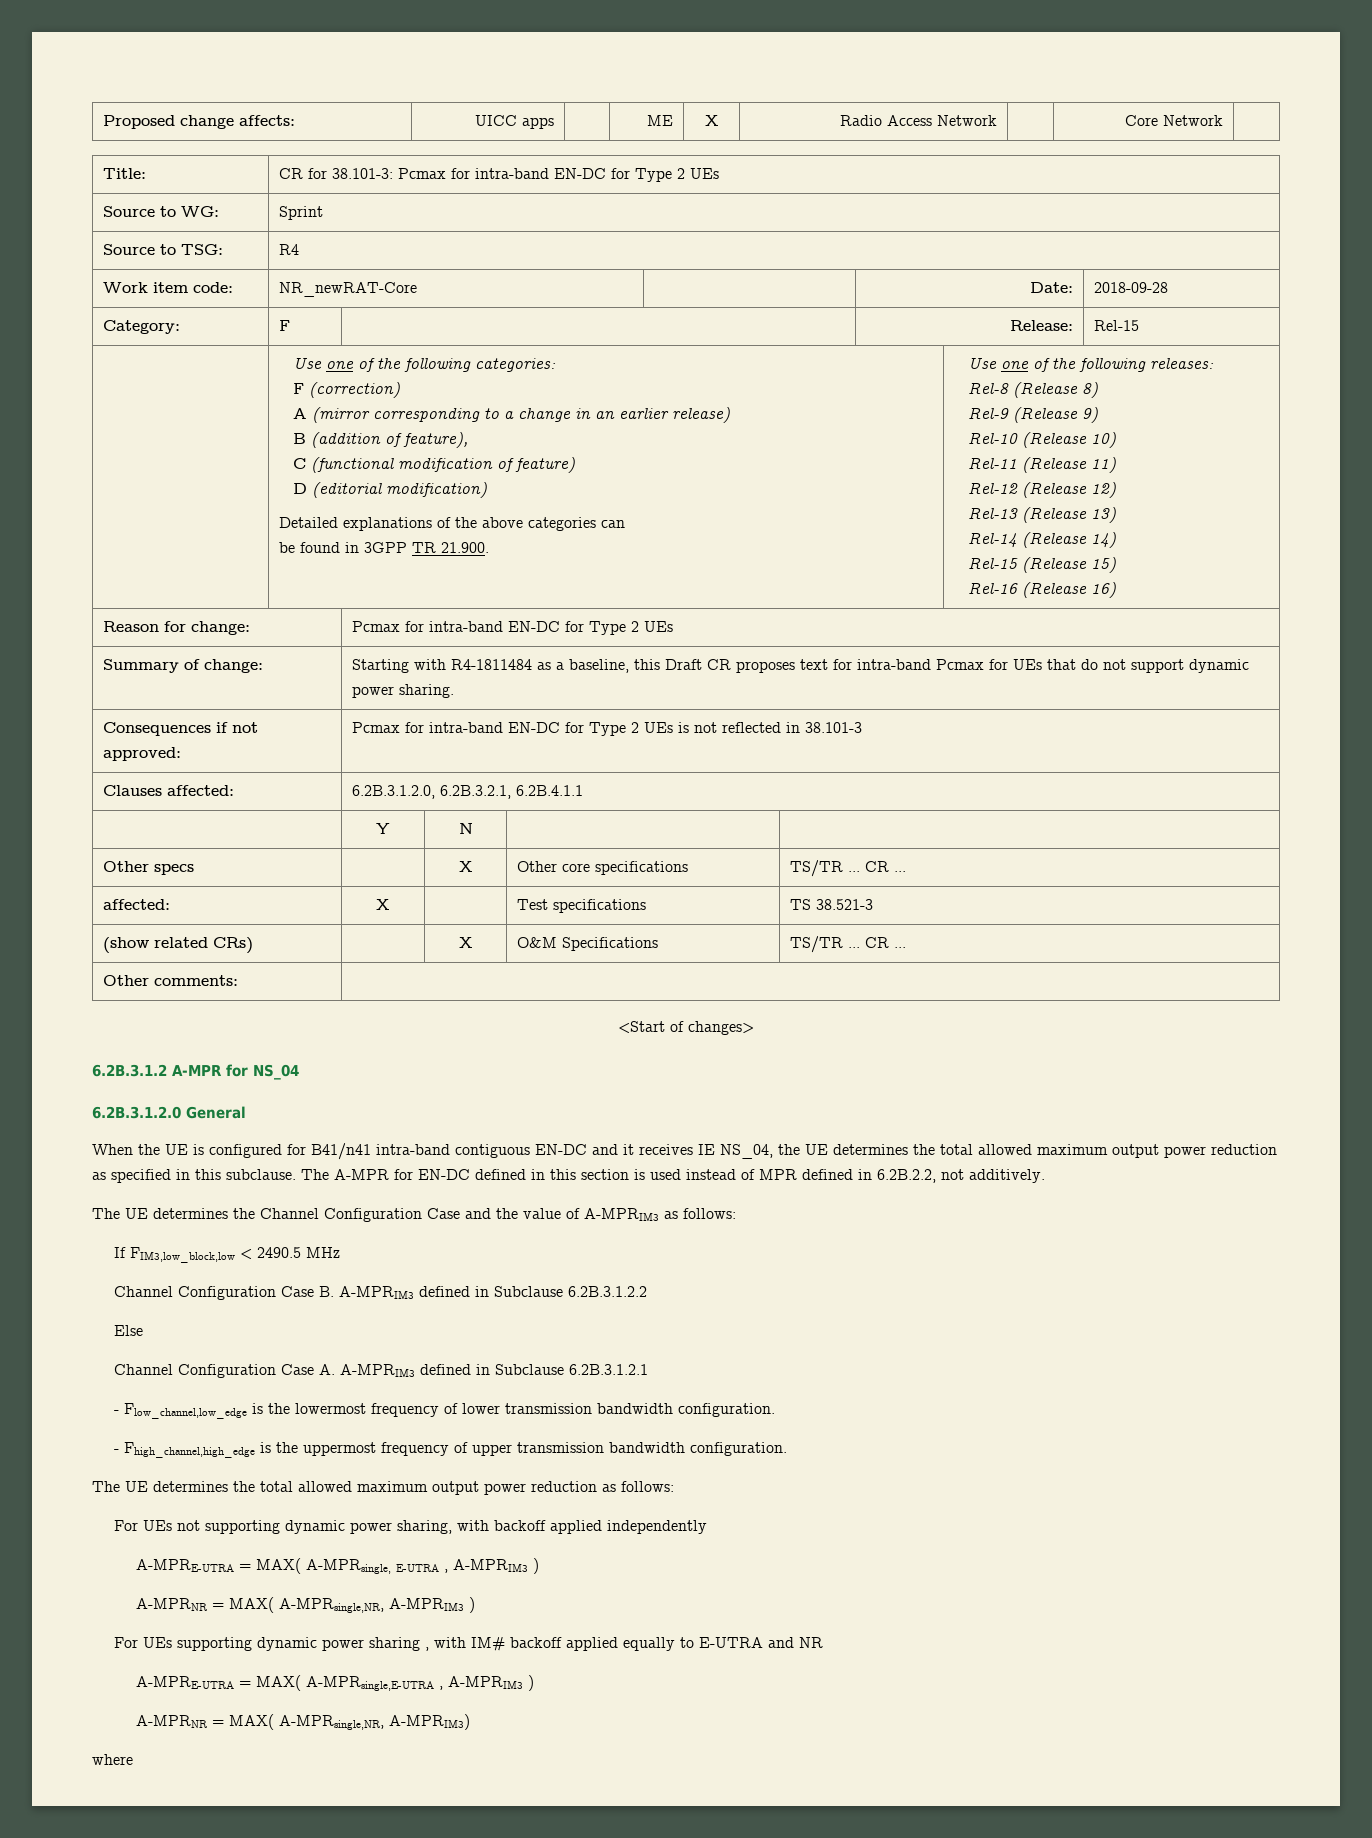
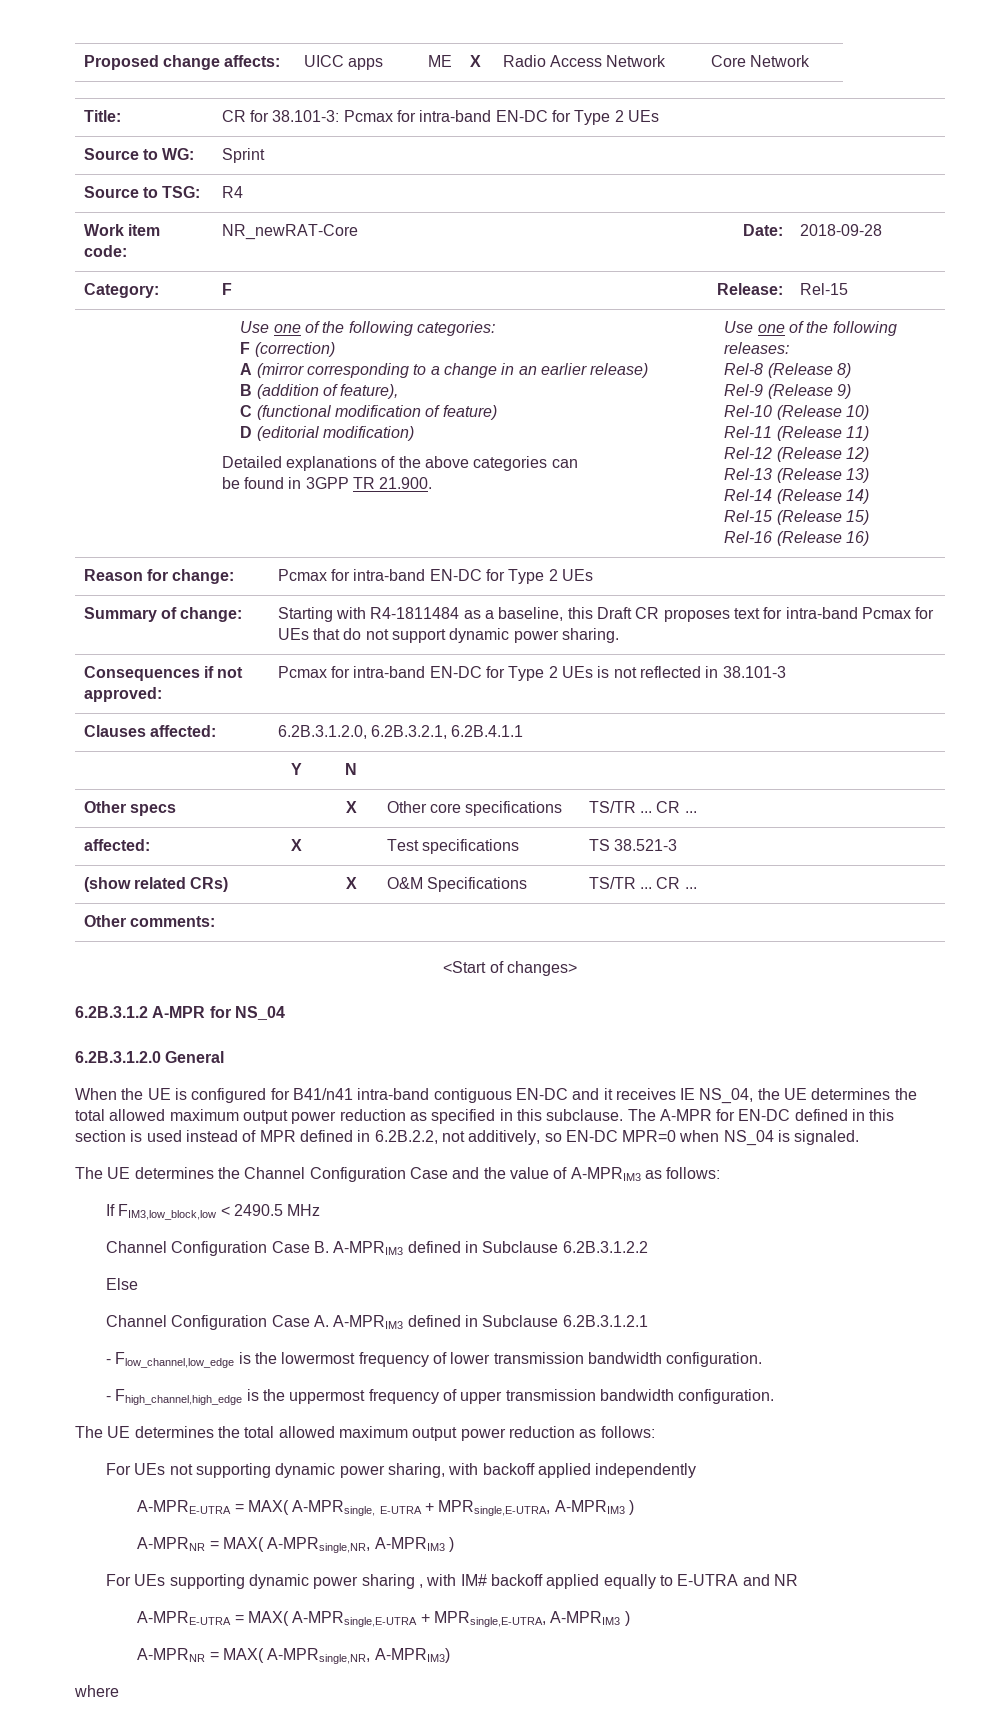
- The A-MPR for EN-DC defined in this section is used instead of MPR defined in 6.2B.2.2, not additively.
+ The A-MPR for EN-DC defined in this section is used instead of MPR defined in 6.2B.2.2, not additively, so EN-DC MPR=0 when NS_04 is signaled.
- A-MPRE-UTRA = MAX( A-MPRsingle, E-UTRA , A-MPRIM3 )
+ A-MPRE-UTRA = MAX( A-MPRsingle, E-UTRA + MPRsingle,E-UTRA, A-MPRIM3 )
- A-MPRE-UTRA = MAX( A-MPRsingle,E-UTRA , A-MPRIM3 )
+ A-MPRE-UTRA = MAX( A-MPRsingle,E-UTRA + MPRsingle,E-UTRA, A-MPRIM3 )

